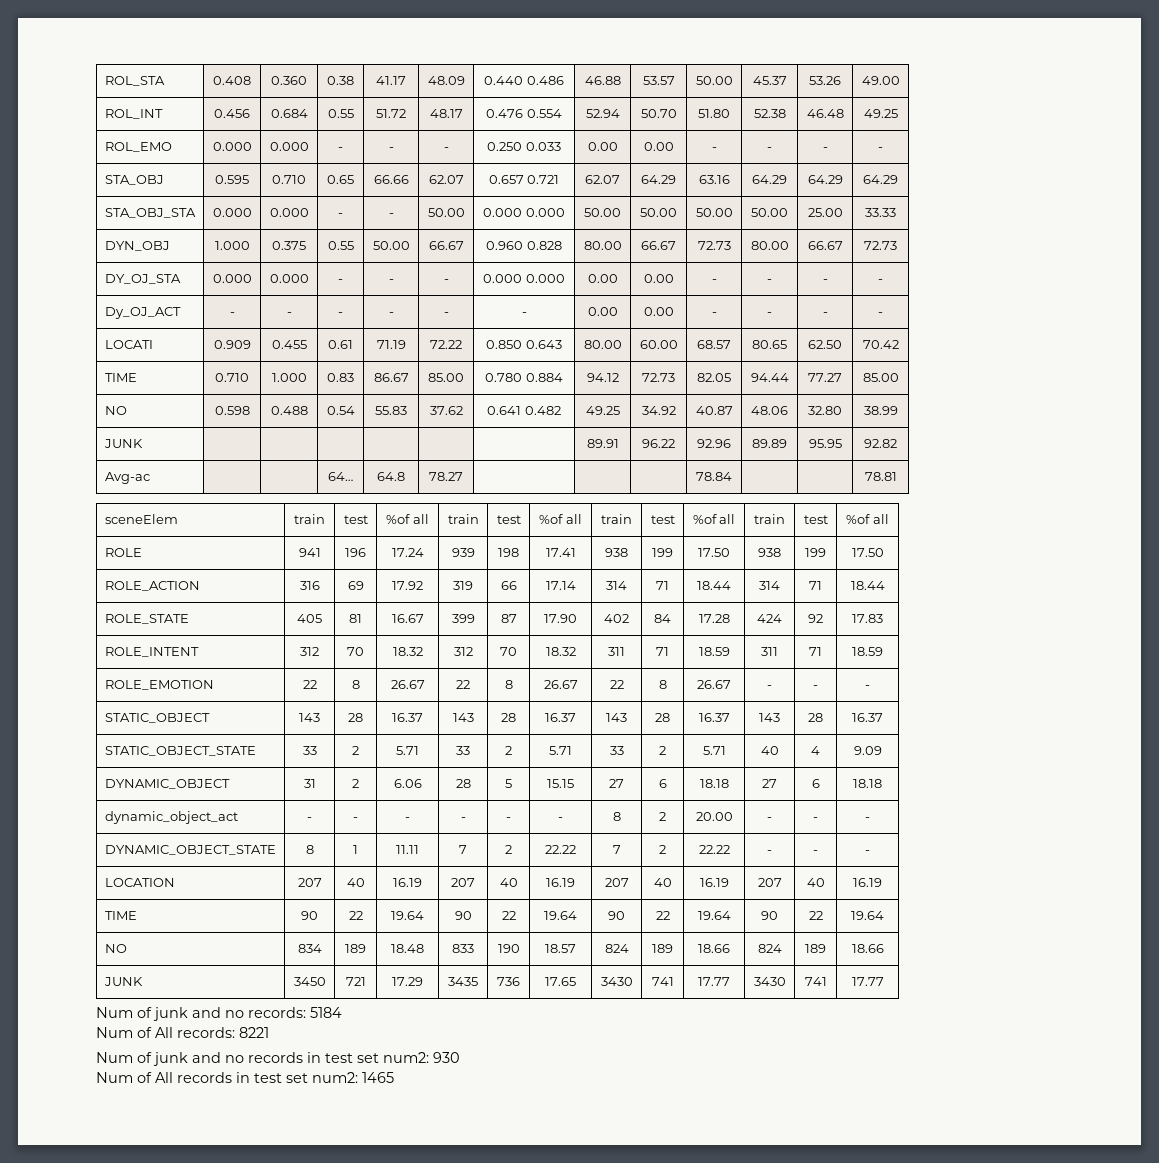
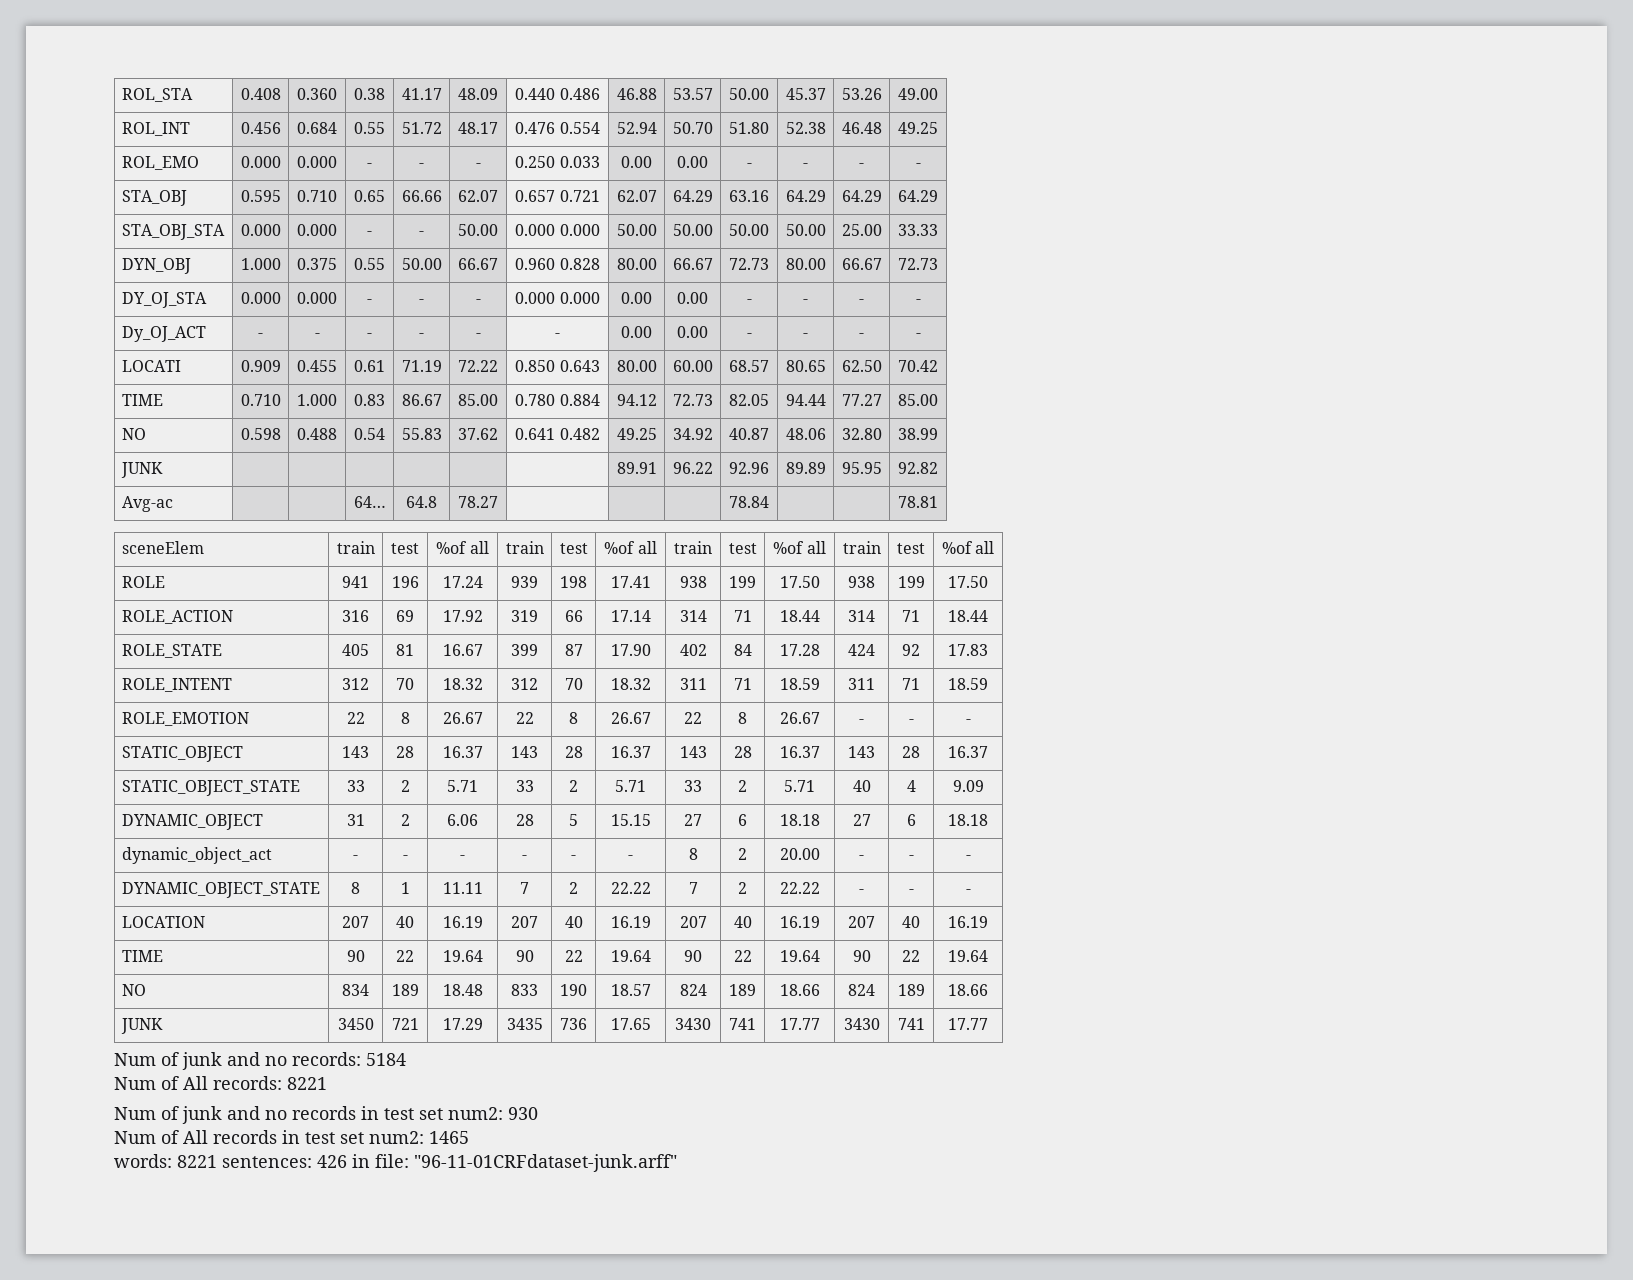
+ words: 8221 sentences: 426 in file: "96-11-01CRFdataset-junk.arff"

